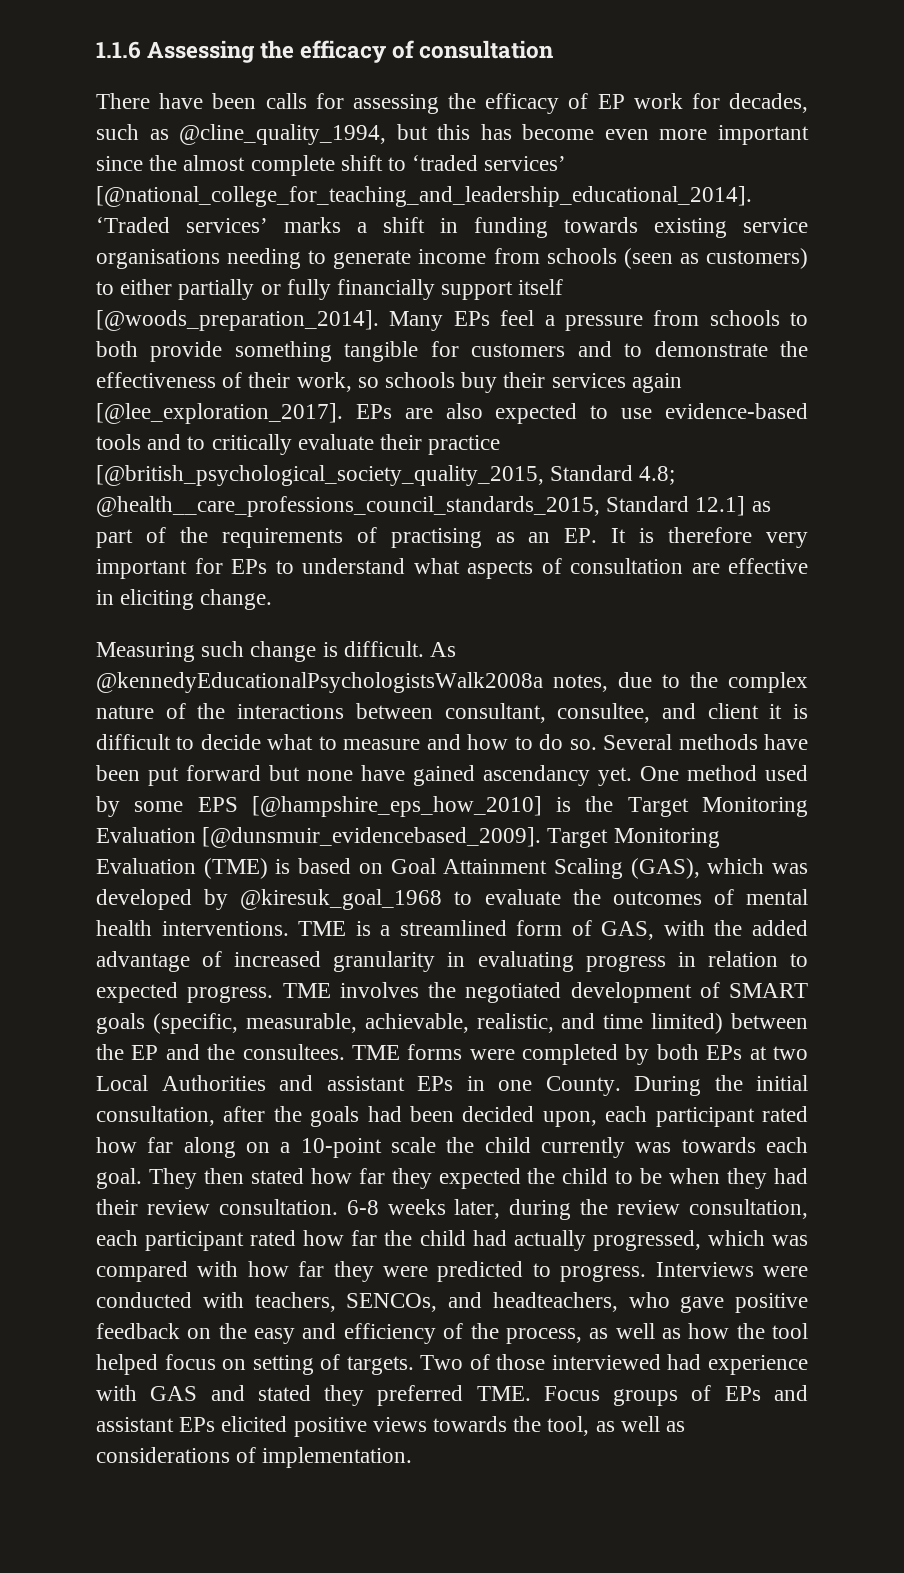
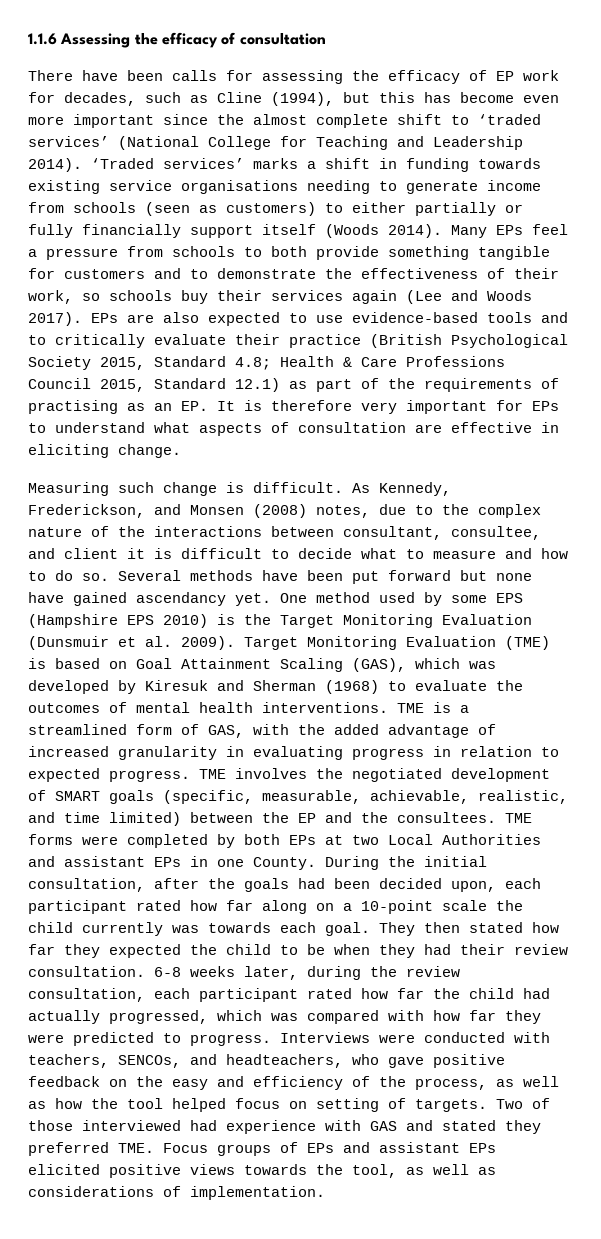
- There have been calls for assessing the efficacy of EP work for decades, such as @cline_quality_1994, but this has become even more important since the almost complete shift to ‘traded services’ [@national_college_for_teaching_and_leadership_educational_2014].
+ There have been calls for assessing the efficacy of EP work for decades, such as Cline (1994), but this has become even more important since the almost complete shift to ‘traded services’ (National College for Teaching and Leadership 2014).
- ‘Traded services’ marks a shift in funding towards existing service organisations needing to generate income from schools (seen as customers) to either partially or fully financially support itself [@woods_preparation_2014].
+ ‘Traded services’ marks a shift in funding towards existing service organisations needing to generate income from schools (seen as customers) to either partially or fully financially support itself (Woods 2014).
- Many EPs feel a pressure from schools to both provide something tangible for customers and to demonstrate the effectiveness of their work, so schools buy their services again [@lee_exploration_2017].
+ Many EPs feel a pressure from schools to both provide something tangible for customers and to demonstrate the effectiveness of their work, so schools buy their services again (Lee and Woods 2017).
- EPs are also expected to use evidence-based tools and to critically evaluate their practice [@british_psychological_society_quality_2015, Standard 4.8; @health__care_professions_council_standards_2015, Standard 12.1] as part of the requirements of practising as an EP. It is therefore very important for EPs to understand what aspects of consultation are effective in eliciting change.
+ EPs are also expected to use evidence-based tools and to critically evaluate their practice (British Psychological Society 2015, Standard 4.8; Health & Care Professions Council 2015, Standard 12.1) as part of the requirements of practising as an EP. It is therefore very important for EPs to understand what aspects of consultation are effective in eliciting change.
- As @kennedyEducationalPsychologistsWalk2008a notes, due to the complex nature of the interactions between consultant, consultee, and client it is difficult to decide what to measure and how to do so.
+ As Kennedy, Frederickson, and Monsen (2008) notes, due to the complex nature of the interactions between consultant, consultee, and client it is difficult to decide what to measure and how to do so.
- One method used by some EPS [@hampshire_eps_how_2010] is the Target Monitoring Evaluation [@dunsmuir_evidencebased_2009].
+ One method used by some EPS (Hampshire EPS 2010) is the Target Monitoring Evaluation (Dunsmuir et al. 2009).
- Target Monitoring Evaluation (TME) is based on Goal Attainment Scaling (GAS), which was developed by @kiresuk_goal_1968 to evaluate the outcomes of mental health interventions.
+ Target Monitoring Evaluation (TME) is based on Goal Attainment Scaling (GAS), which was developed by Kiresuk and Sherman (1968) to evaluate the outcomes of mental health interventions.

